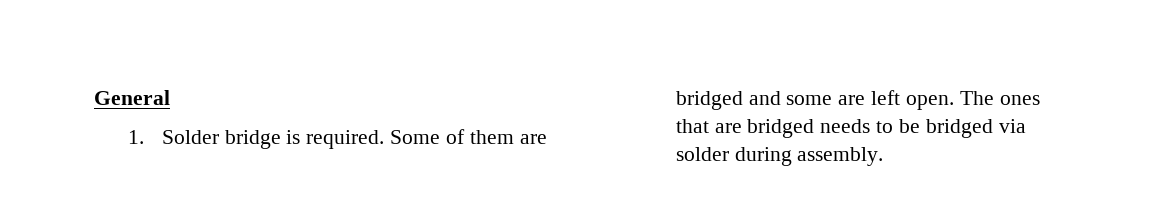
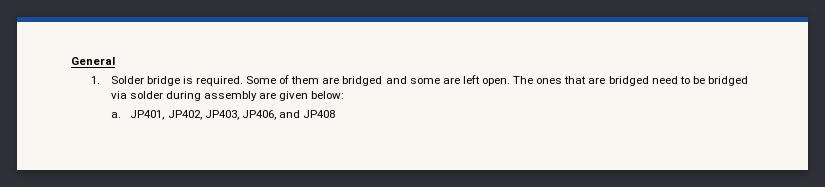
- The ones that are bridged needs to be bridged via solder during assembly.
+ The ones that are bridged need to be bridged via solder during assembly are given below:
+ a. JP401, JP402, JP403, JP406, and JP408

